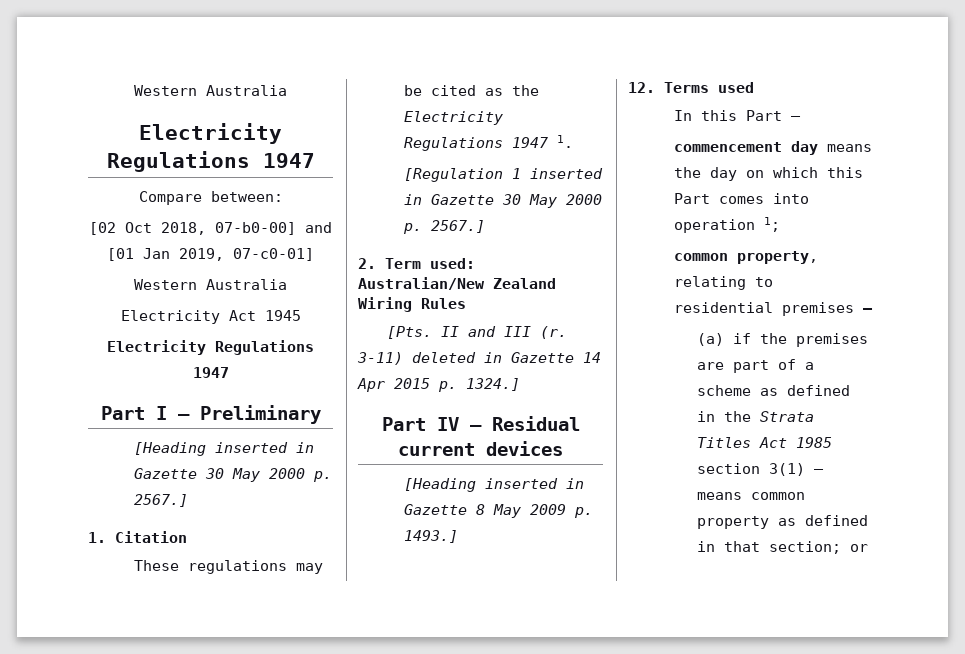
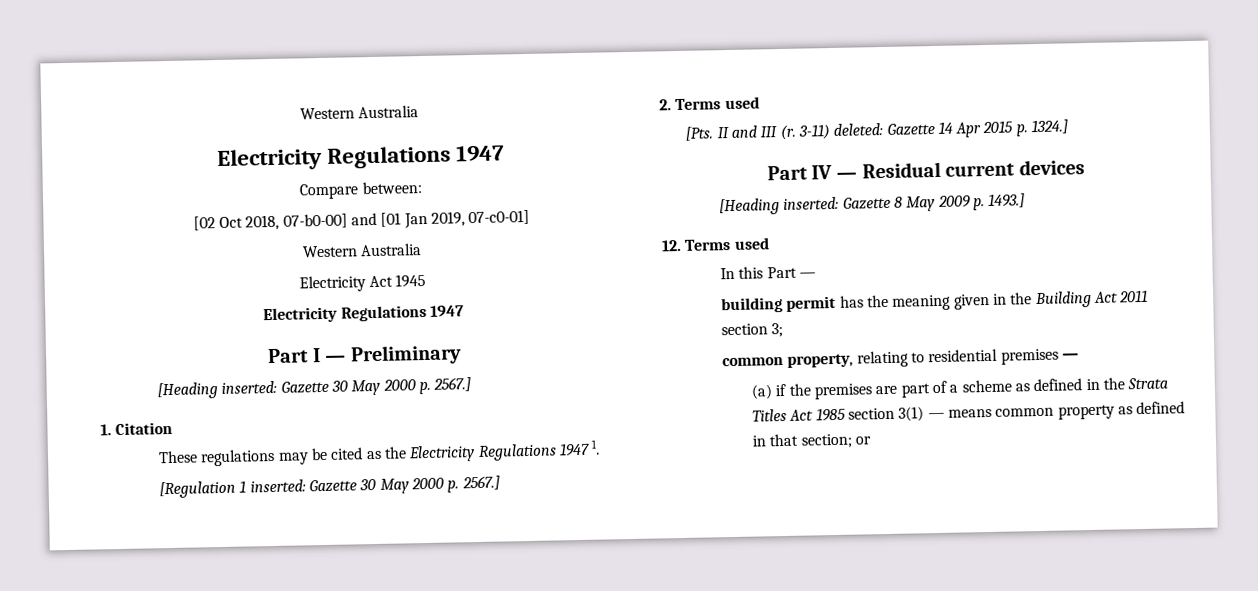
- [Heading inserted in Gazette 30 May 2000 p. 2567.]
+ [Heading inserted: Gazette 30 May 2000 p. 2567.]
- [Regulation 1 inserted in Gazette 30 May 2000 p. 2567.]
+ [Regulation 1 inserted: Gazette 30 May 2000 p. 2567.]
- 2. Term used: Australian/New Zealand Wiring Rules
+ 2. Terms used
- 3-11) deleted in Gazette 14 Apr 2015 p. 1324.]
+ 3-11) deleted: Gazette 14 Apr 2015 p. 1324.]
- [Heading inserted in Gazette 8 May 2009 p. 1493.]
+ [Heading inserted: Gazette 8 May 2009 p. 1493.]
- commencement day means the day on which this Part comes into operation 1;
+ building permit has the meaning given in the Building Act 2011 section 3;

